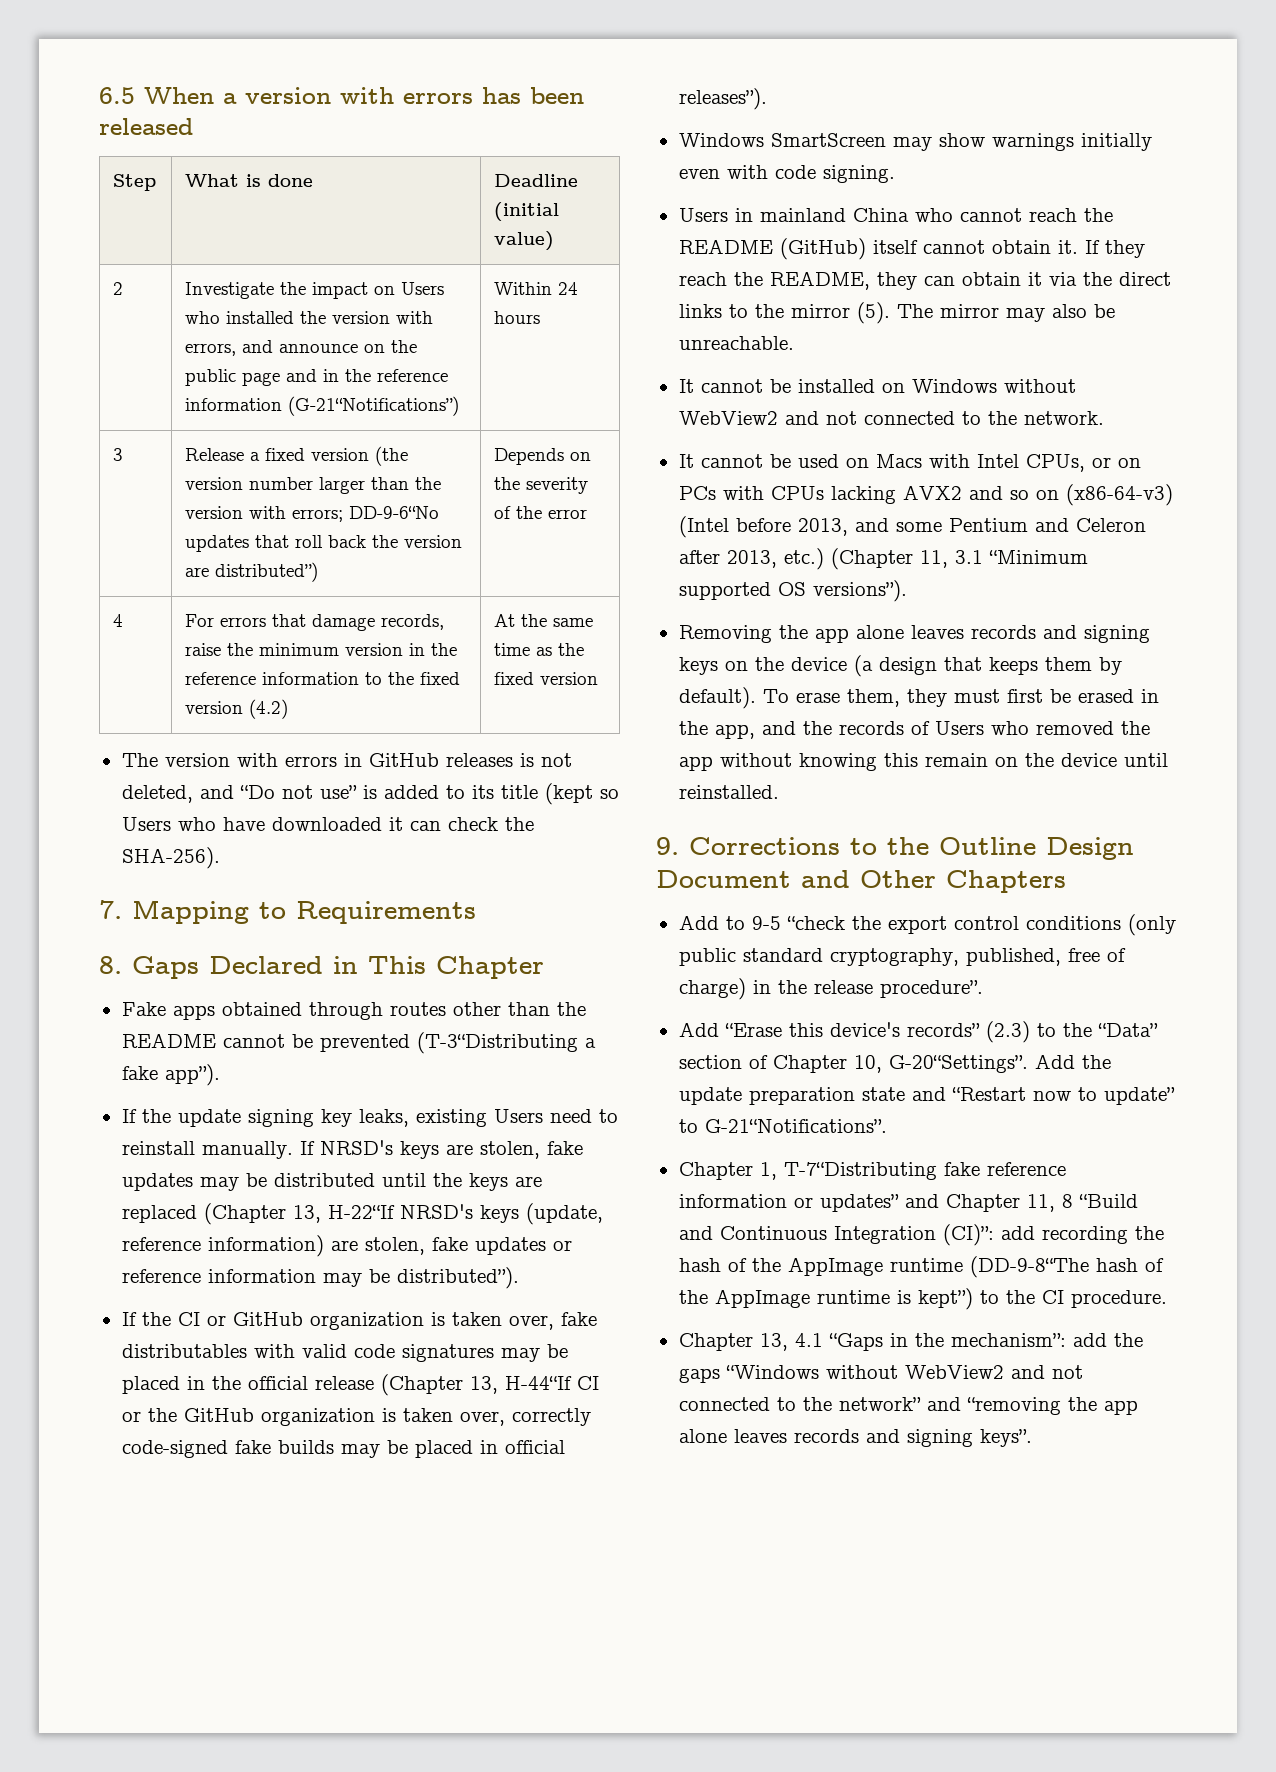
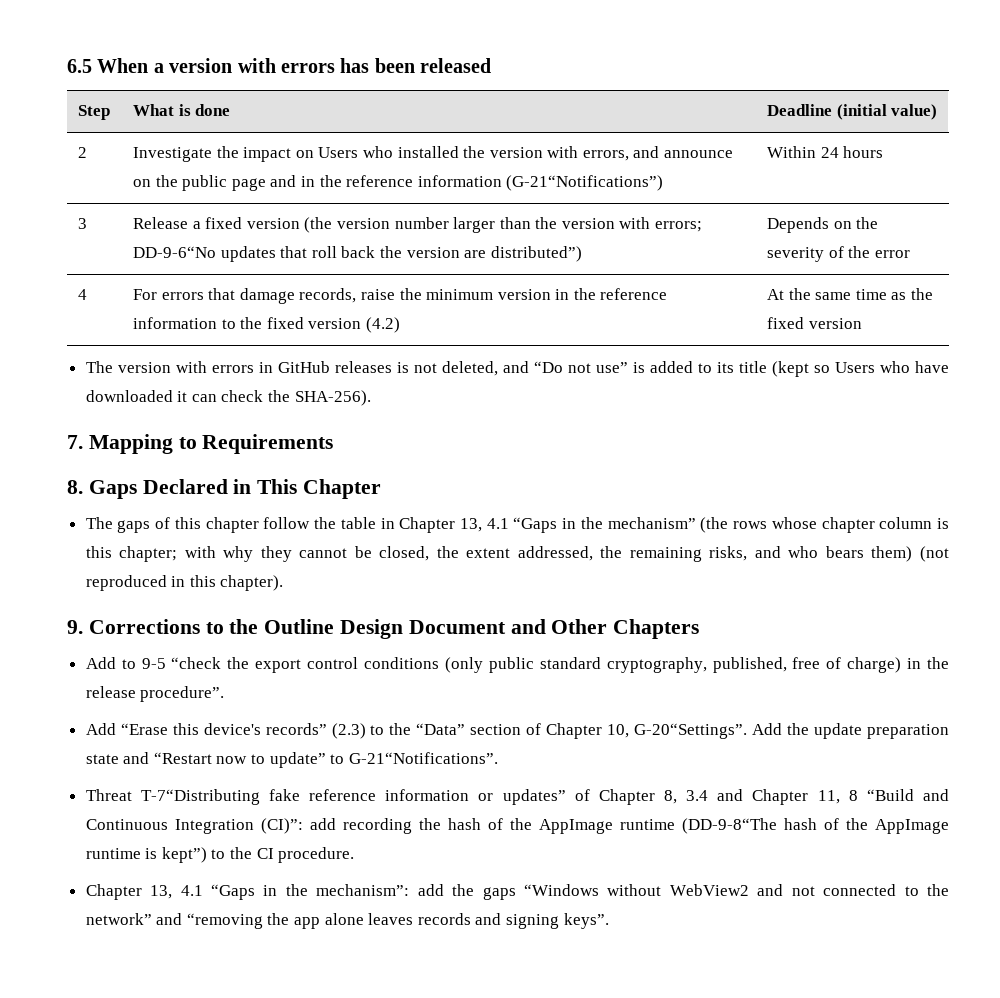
- Fake apps obtained through routes other than the README cannot be prevented (T-3“Distributing a fake app”).
- If the update signing key leaks, existing Users need to reinstall manually. If NRSD's keys are stolen, fake updates may be distributed until the keys are replaced (Chapter 13, H-22“If NRSD's keys (update, reference information) are stolen, fake updates or reference information may be distributed”).
- If the CI or GitHub organization is taken over, fake distributables with valid code signatures may be placed in the official release (Chapter 13, H-44“If CI or the GitHub organization is taken over, correctly code-signed fake builds may be placed in official releases”).
- Windows SmartScreen may show warnings initially even with code signing.
- Users in mainland China who cannot reach the README (GitHub) itself cannot obtain it. If they reach the README, they can obtain it via the direct links to the mirror (5). The mirror may also be unreachable.
- It cannot be installed on Windows without WebView2 and not connected to the network.
- It cannot be used on Macs with Intel CPUs, or on PCs with CPUs lacking AVX2 and so on (x86-64-v3) (Intel before 2013, and some Pentium and Celeron after 2013, etc.) (Chapter 11, 3.1 “Minimum supported OS versions”).
- Removing the app alone leaves records and signing keys on the device (a design that keeps them by default). To erase them, they must first be erased in the app, and the records of Users who removed the app without knowing this remain on the device until reinstalled.
+ The gaps of this chapter follow the table in Chapter 13, 4.1 “Gaps in the mechanism” (the rows whose chapter column is this chapter; with why they cannot be closed, the extent addressed, the remaining risks, and who bears them) (not reproduced in this chapter).
- Chapter 1, T-7“Distributing fake reference information or updates” and Chapter 11, 8 “Build and Continuous Integration (CI)”: add recording the hash of the AppImage runtime (DD-9-8“The hash of the AppImage runtime is kept”) to the CI procedure.
+ Threat T-7“Distributing fake reference information or updates” of Chapter 8, 3.4 and Chapter 11, 8 “Build and Continuous Integration (CI)”: add recording the hash of the AppImage runtime (DD-9-8“The hash of the AppImage runtime is kept”) to the CI procedure.

